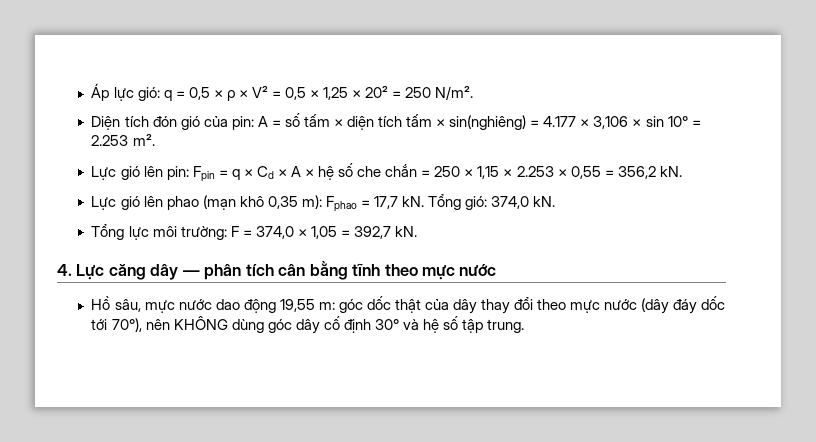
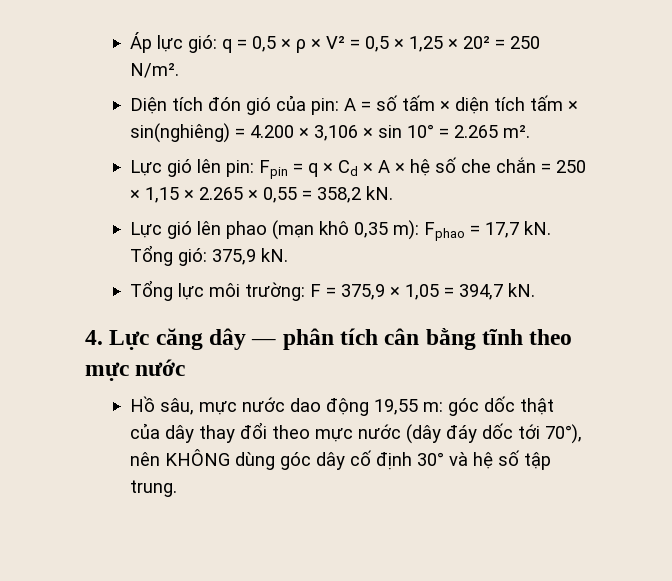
- Diện tích đón gió của pin: A = số tấm × diện tích tấm × sin(nghiêng) = 4.177 × 3,106 × sin 10° = 2.253 m².
+ Diện tích đón gió của pin: A = số tấm × diện tích tấm × sin(nghiêng) = 4.200 × 3,106 × sin 10° = 2.265 m².
- Lực gió lên pin: Fpin = q × Cd × A × hệ số che chắn = 250 × 1,15 × 2.253 × 0,55 = 356,2 kN.
+ Lực gió lên pin: Fpin = q × Cd × A × hệ số che chắn = 250 × 1,15 × 2.265 × 0,55 = 358,2 kN.
- Tổng gió: 374,0 kN.
+ Tổng gió: 375,9 kN.
- Tổng lực môi trường: F = 374,0 × 1,05 = 392,7 kN.
+ Tổng lực môi trường: F = 375,9 × 1,05 = 394,7 kN.

